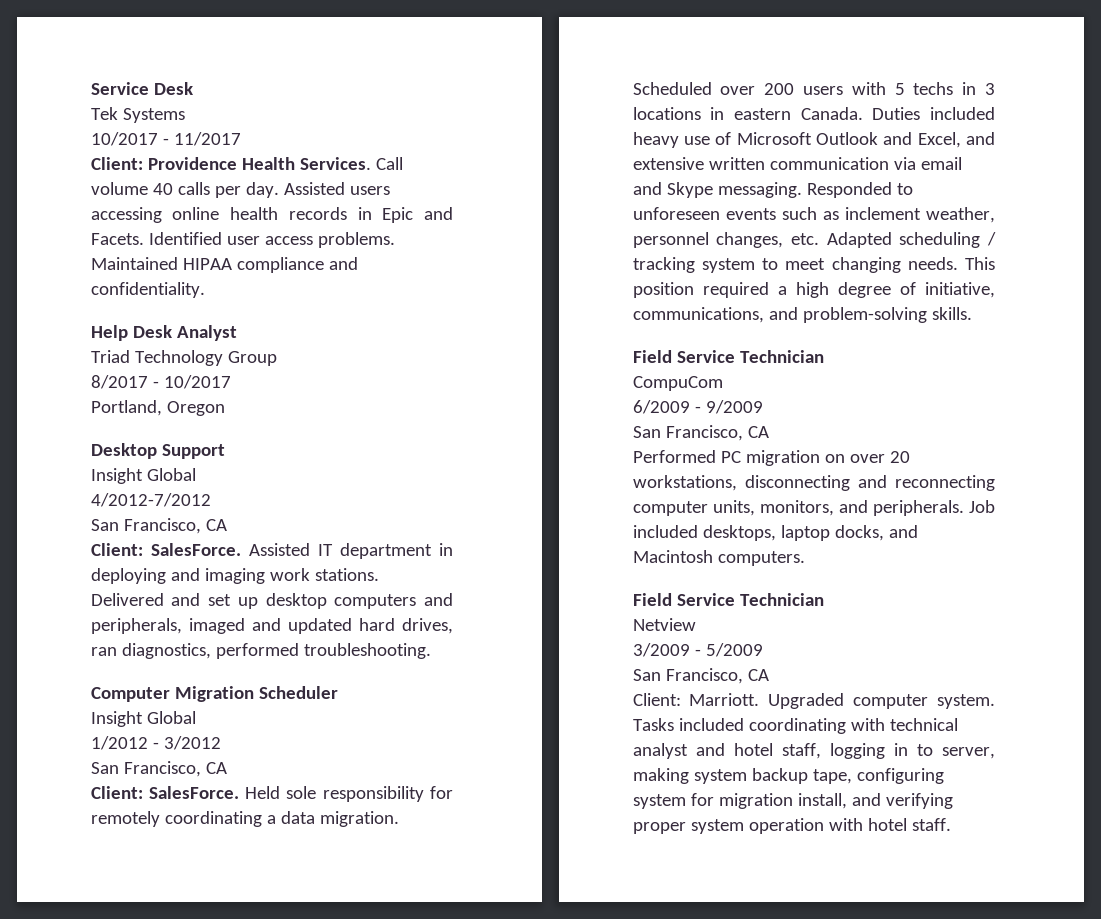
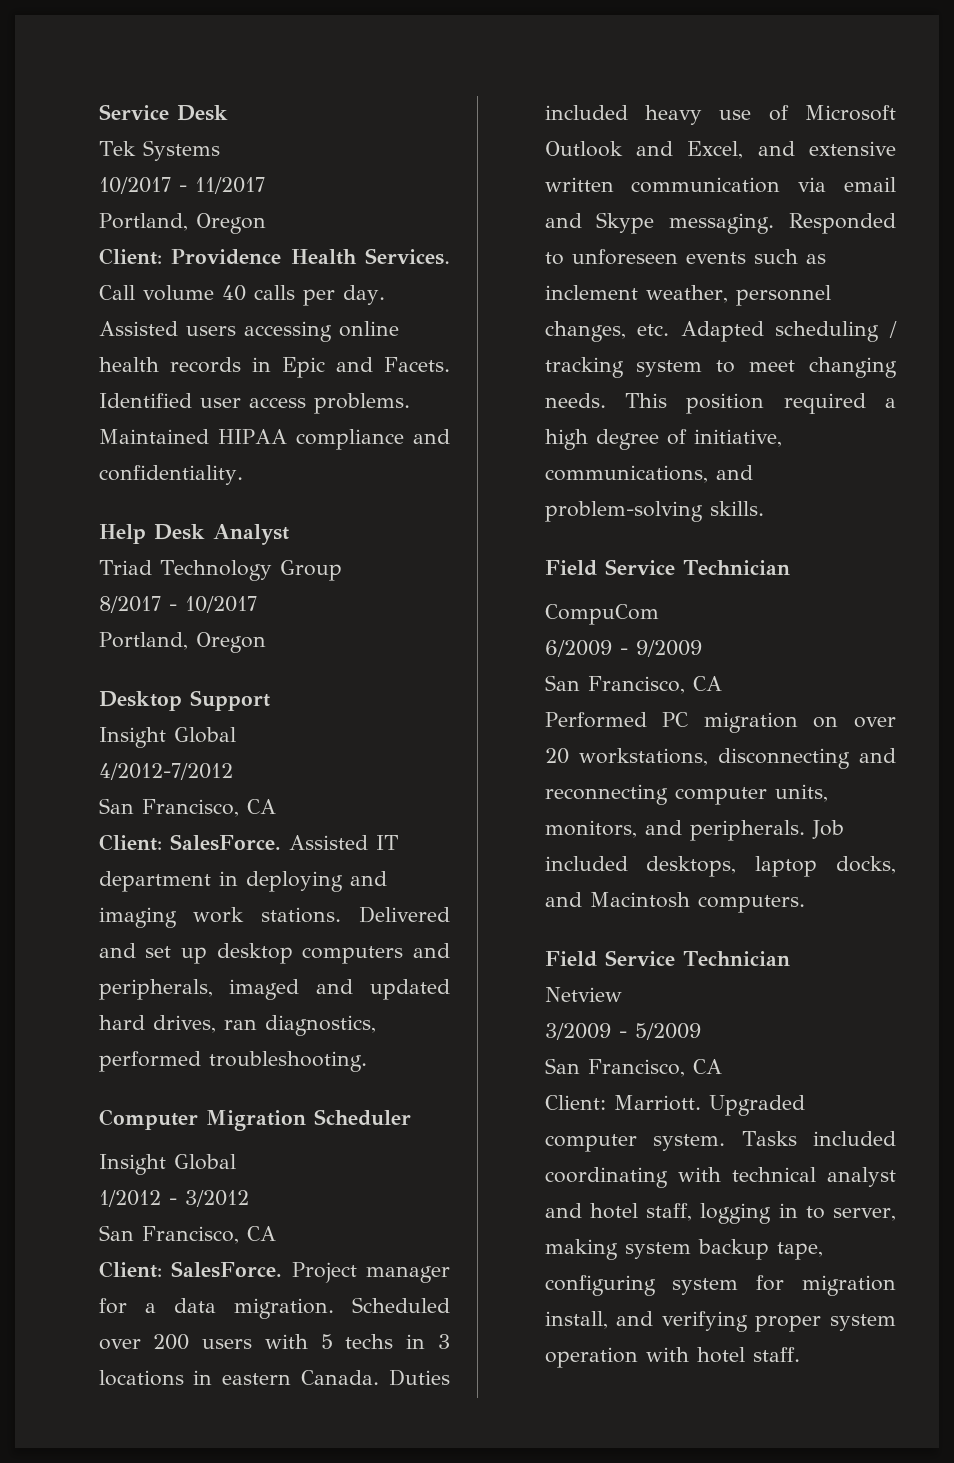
  10/2017 - 11/2017
+ Portland, Oregon
- Held sole responsibility for remotely coordinating a data migration.
+ Project manager for a data migration.

